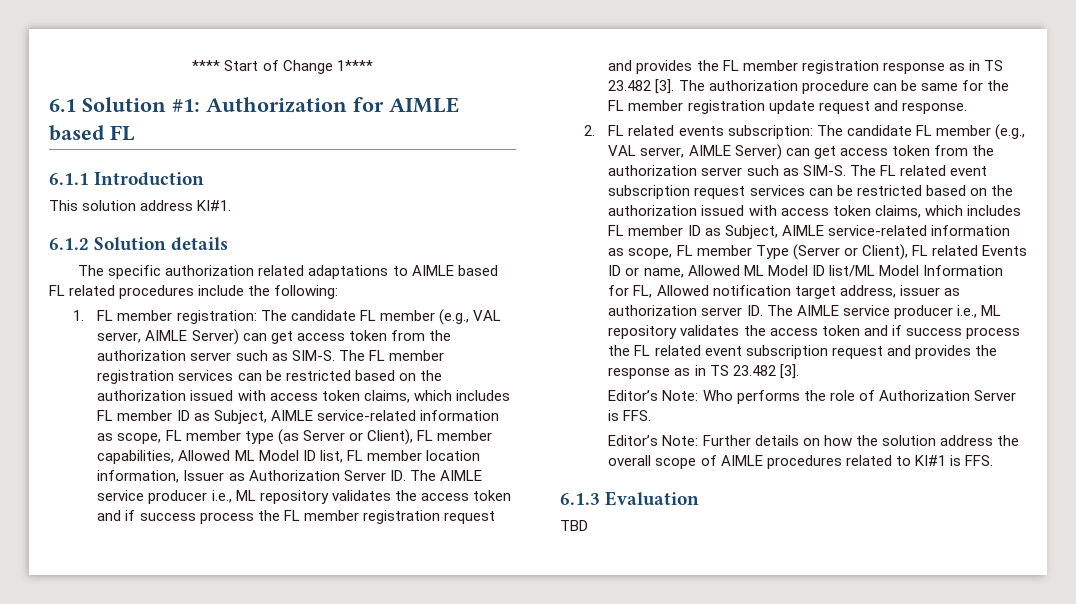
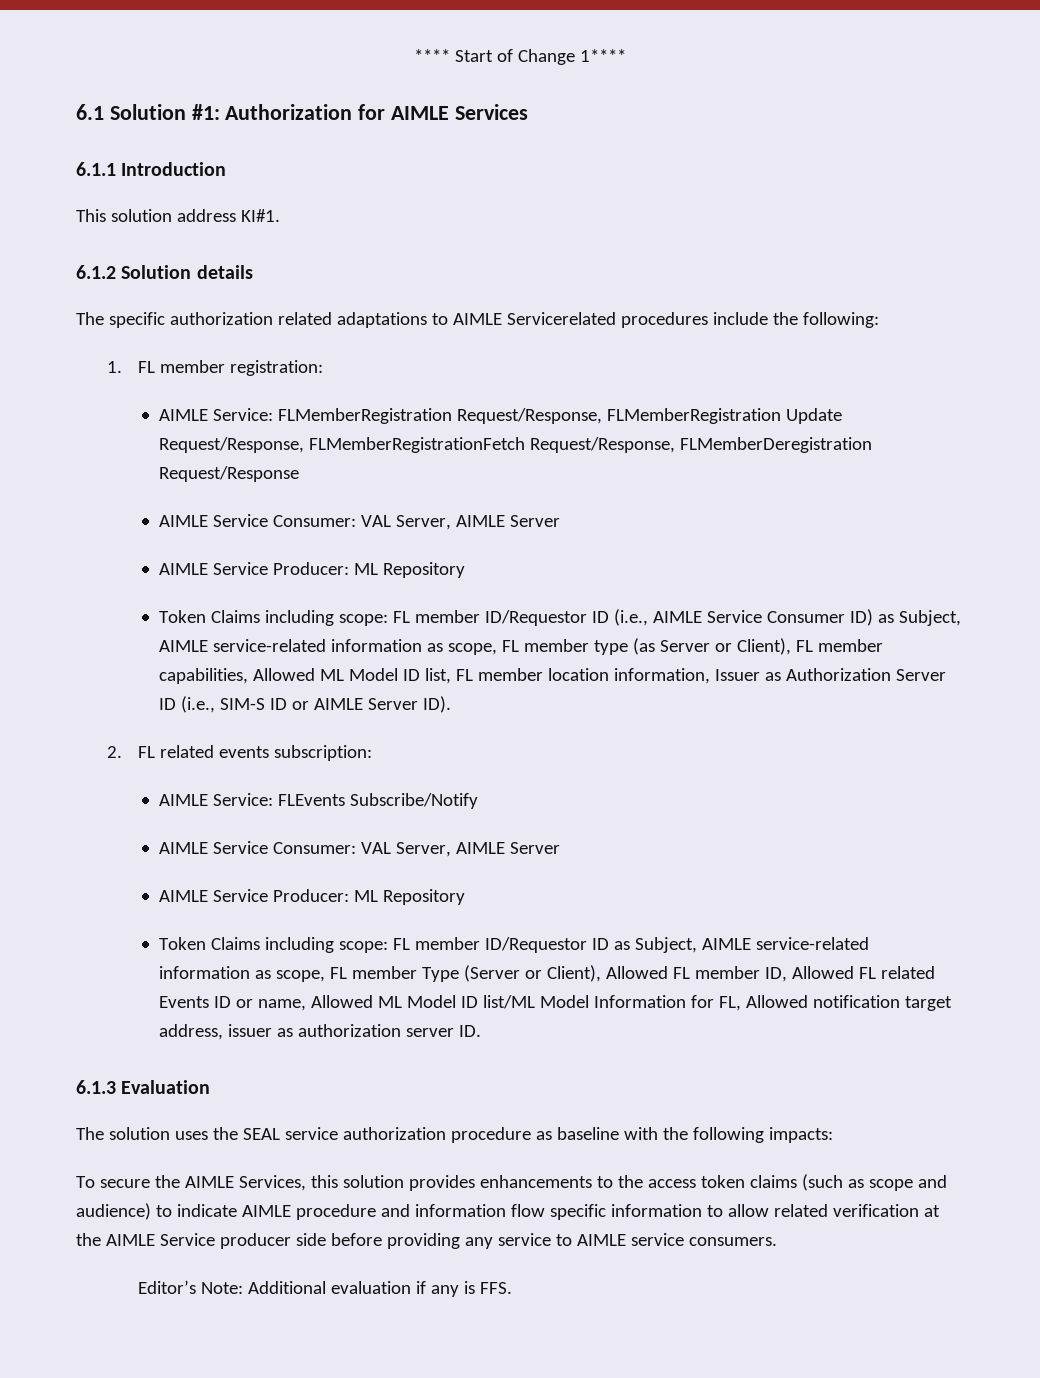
- 6.1 Solution #1: Authorization for AIMLE based FL
+ 6.1 Solution #1: Authorization for AIMLE Services
- The specific authorization related adaptations to AIMLE based FL related procedures include the following:
+ The specific authorization related adaptations to AIMLE Servicerelated procedures include the following:
- 1. FL member registration: The candidate FL member (e.g., VAL server, AIMLE Server) can get access token from the authorization server such as SIM-S. The FL member registration services can be restricted based on the authorization issued with access token claims, which includes FL member ID as Subject, AIMLE service-related information as scope, FL member type (as Server or Client), FL member capabilities, Allowed ML Model ID list, FL member location information, Issuer as Authorization Server ID. The AIMLE service producer i.e., ML repository validates the access token and if success process the FL member registration request and provides the FL member registration response as in TS 23.482 [3]. The authorization procedure can be same for the FL member registration update request and response.
+ 1. FL member registration:
+ AIMLE Service: FLMemberRegistration Request/Response, FLMemberRegistration Update Request/Response, FLMemberRegistrationFetch Request/Response, FLMemberDeregistration Request/Response
+ AIMLE Service Consumer: VAL Server, AIMLE Server
+ AIMLE Service Producer: ML Repository
+ Token Claims including scope: FL member ID/Requestor ID (i.e., AIMLE Service Consumer ID) as Subject, AIMLE service-related information as scope, FL member type (as Server or Client), FL member capabilities, Allowed ML Model ID list, FL member location information, Issuer as Authorization Server ID (i.e., SIM-S ID or AIMLE Server ID).
- 2. FL related events subscription: The candidate FL member (e.g., VAL server, AIMLE Server) can get access token from the authorization server such as SIM-S. The FL related event subscription request services can be restricted based on the authorization issued with access token claims, which includes FL member ID as Subject, AIMLE service-related information as scope, FL member Type (Server or Client), FL related Events ID or name, Allowed ML Model ID list/ML Model Information for FL, Allowed notification target address, issuer as authorization server ID. The AIMLE service producer i.e., ML repository validates the access token and if success process the FL related event subscription request and provides the response as in TS 23.482 [3].
- Editor’s Note: Who performs the role of Authorization Server is FFS.
- Editor’s Note: Further details on how the solution address the overall scope of AIMLE procedures related to KI#1 is FFS.
+ 2. FL related events subscription:
+ AIMLE Service: FLEvents Subscribe/Notify
+ AIMLE Service Consumer: VAL Server, AIMLE Server
+ AIMLE Service Producer: ML Repository
+ Token Claims including scope: FL member ID/Requestor ID as Subject, AIMLE service-related information as scope, FL member Type (Server or Client), Allowed FL member ID, Allowed FL related Events ID or name, Allowed ML Model ID list/ML Model Information for FL, Allowed notification target address, issuer as authorization server ID.
  6.1.3 Evaluation
- TBD
+ The solution uses the SEAL service authorization procedure as baseline with the following impacts:
+ To secure the AIMLE Services, this solution provides enhancements to the access token claims (such as scope and audience) to indicate AIMLE procedure and information flow specific information to allow related verification at the AIMLE Service producer side before providing any service to AIMLE service consumers.
+ Editor’s Note: Additional evaluation if any is FFS.

